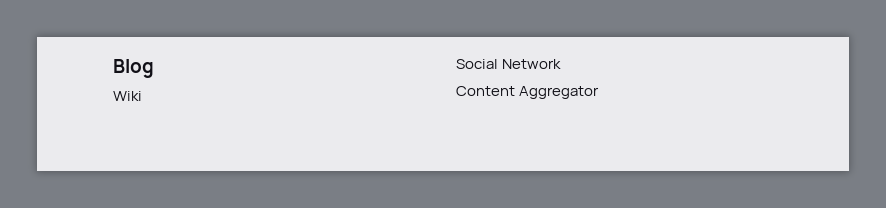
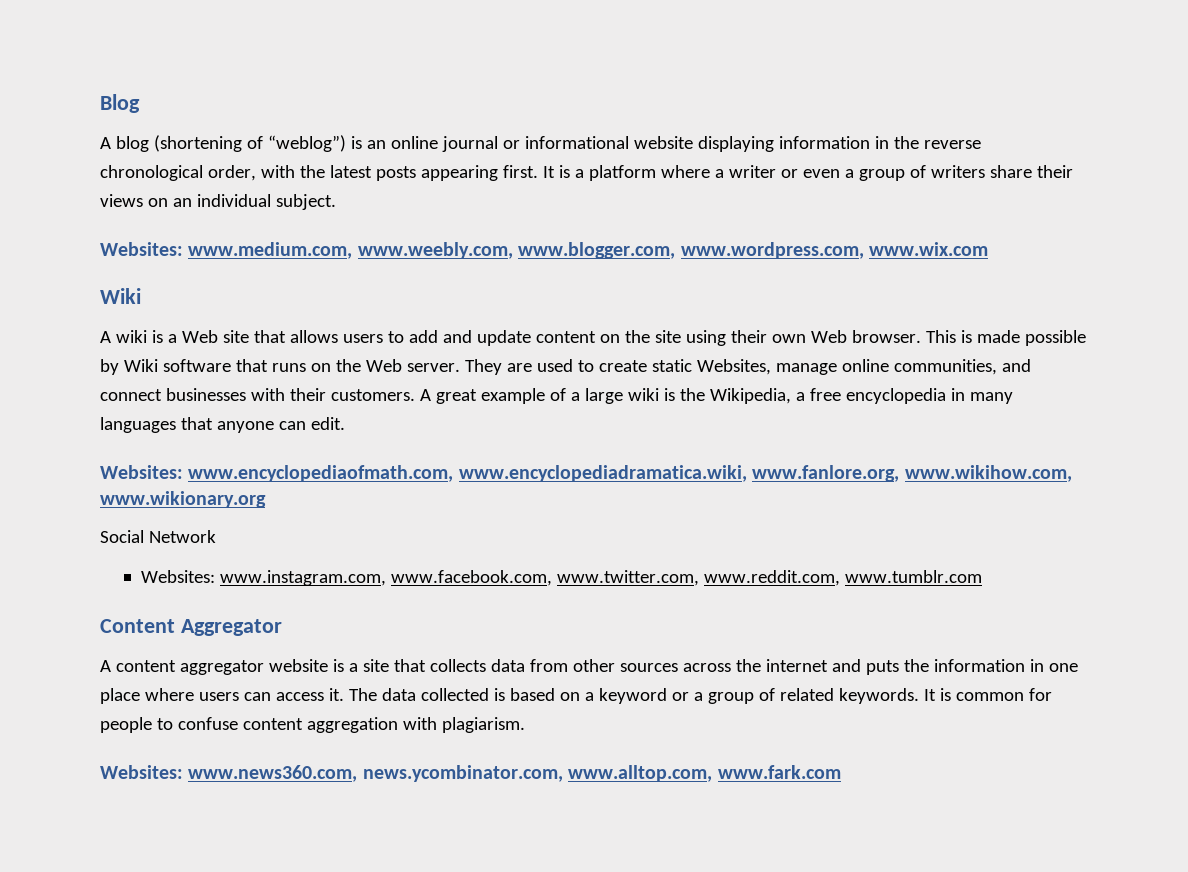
+ A blog (shortening of “weblog”) is an online journal or informational website displaying information in the reverse chronological order, with the latest posts appearing first. It is a platform where a writer or even a group of writers share their views on an individual subject.
+ Websites: www.medium.com, www.weebly.com, www.blogger.com, www.wordpress.com, www.wix.com
  Wiki
+ A wiki is a Web site that allows users to add and update content on the site using their own Web browser. This is made possible by Wiki software that runs on the Web server. They are used to create static Websites, manage online communities, and connect businesses with their customers. A great example of a large wiki is the Wikipedia, a free encyclopedia in many languages that anyone can edit.
+ Websites: www.encyclopediaofmath.com, www.encyclopediadramatica.wiki, www.fanlore.org, www.wikihow.com, www.wikionary.org
  Social Network
+ Websites: www.instagram.com, www.facebook.com, www.twitter.com, www.reddit.com, www.tumblr.com
  Content Aggregator
+ A content aggregator website is a site that collects data from other sources across the internet and puts the information in one place where users can access it. The data collected is based on a keyword or a group of related keywords. It is common for people to confuse content aggregation with plagiarism.
+ Websites: www.news360.com, news.ycombinator.com, www.alltop.com, www.fark.com

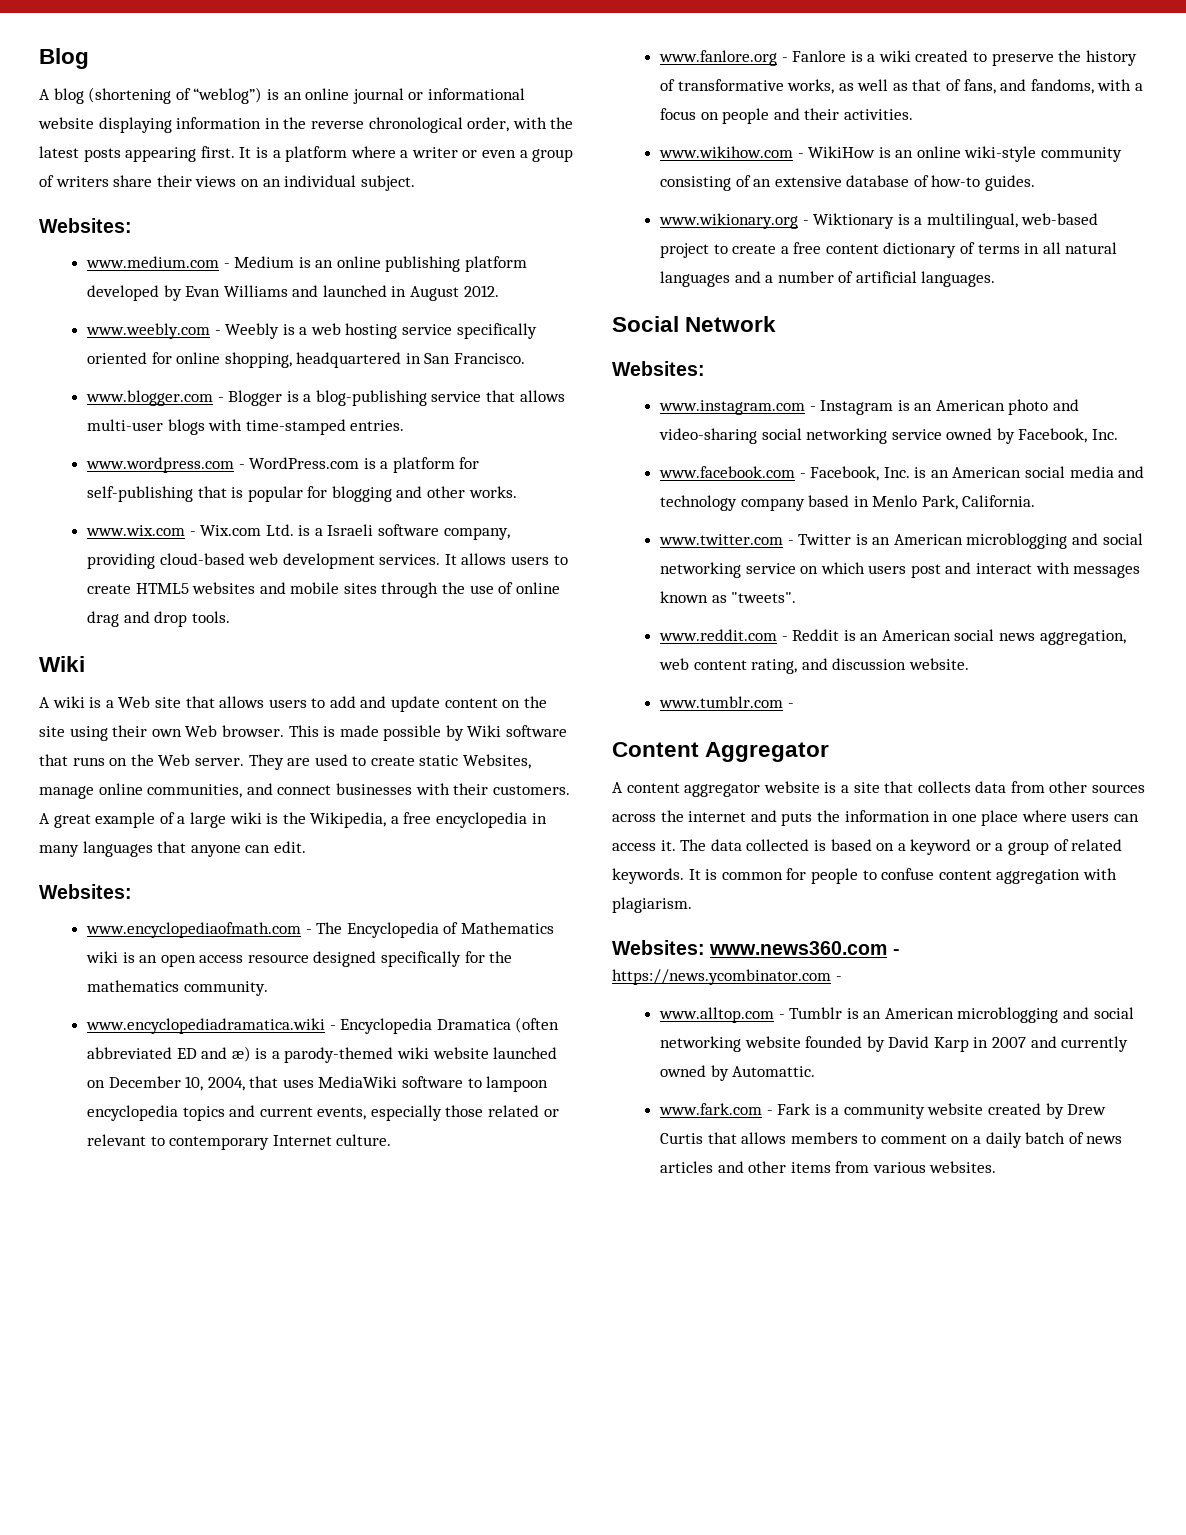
  It is a platform where a writer or even a group of writers share their views on an individual subject.
- Websites: www.medium.com, www.weebly.com, www.blogger.com, www.wordpress.com, www.wix.com
+ Websites:
+ www.medium.com - Medium is an online publishing platform developed by Evan Williams and launched in August 2012.
+ www.weebly.com - Weebly is a web hosting service specifically oriented for online shopping, headquartered in San Francisco.
+ www.blogger.com - Blogger is a blog-publishing service that allows multi-user blogs with time-stamped entries.
+ www.wordpress.com - WordPress.com is a platform for self-publishing that is popular for blogging and other works.
+ www.wix.com - Wix.com Ltd. is a Israeli software company, providing cloud-based web development services. It allows users to create HTML5 websites and mobile sites through the use of online drag and drop tools.
  A great example of a large wiki is the Wikipedia, a free encyclopedia in many languages that anyone can edit.
- Websites: www.encyclopediaofmath.com, www.encyclopediadramatica.wiki, www.fanlore.org, www.wikihow.com, www.wikionary.org
+ Websites:
+ www.encyclopediaofmath.com - The Encyclopedia of Mathematics wiki is an open access resource designed specifically for the mathematics community.
+ www.encyclopediadramatica.wiki - Encyclopedia Dramatica (often abbreviated ED and æ) is a parody-themed wiki website launched on December 10, 2004, that uses MediaWiki software to lampoon encyclopedia topics and current events, especially those related or relevant to contemporary Internet culture.
+ www.fanlore.org - Fanlore is a wiki created to preserve the history of transformative works, as well as that of fans, and fandoms, with a focus on people and their activities.
+ www.wikihow.com - WikiHow is an online wiki-style community consisting of an extensive database of how-to guides.
+ www.wikionary.org - Wiktionary is a multilingual, web-based project to create a free content dictionary of terms in all natural languages and a number of artificial languages.
  Social Network
- Websites: www.instagram.com, www.facebook.com, www.twitter.com, www.reddit.com, www.tumblr.com
+ Websites:
+ www.instagram.com - Instagram is an American photo and video-sharing social networking service owned by Facebook, Inc.
+ www.facebook.com - Facebook, Inc. is an American social media and technology company based in Menlo Park, California.
+ www.twitter.com - Twitter is an American microblogging and social networking service on which users post and interact with messages known as "tweets".
+ www.reddit.com - Reddit is an American social news aggregation, web content rating, and discussion website.
+ www.tumblr.com -
- Websites: www.news360.com, news.ycombinator.com, www.alltop.com, www.fark.com
+ Websites: www.news360.com -
+ https://news.ycombinator.com -
+ www.alltop.com - Tumblr is an American microblogging and social networking website founded by David Karp in 2007 and currently owned by Automattic.
+ www.fark.com - Fark is a community website created by Drew Curtis that allows members to comment on a daily batch of news articles and other items from various websites.

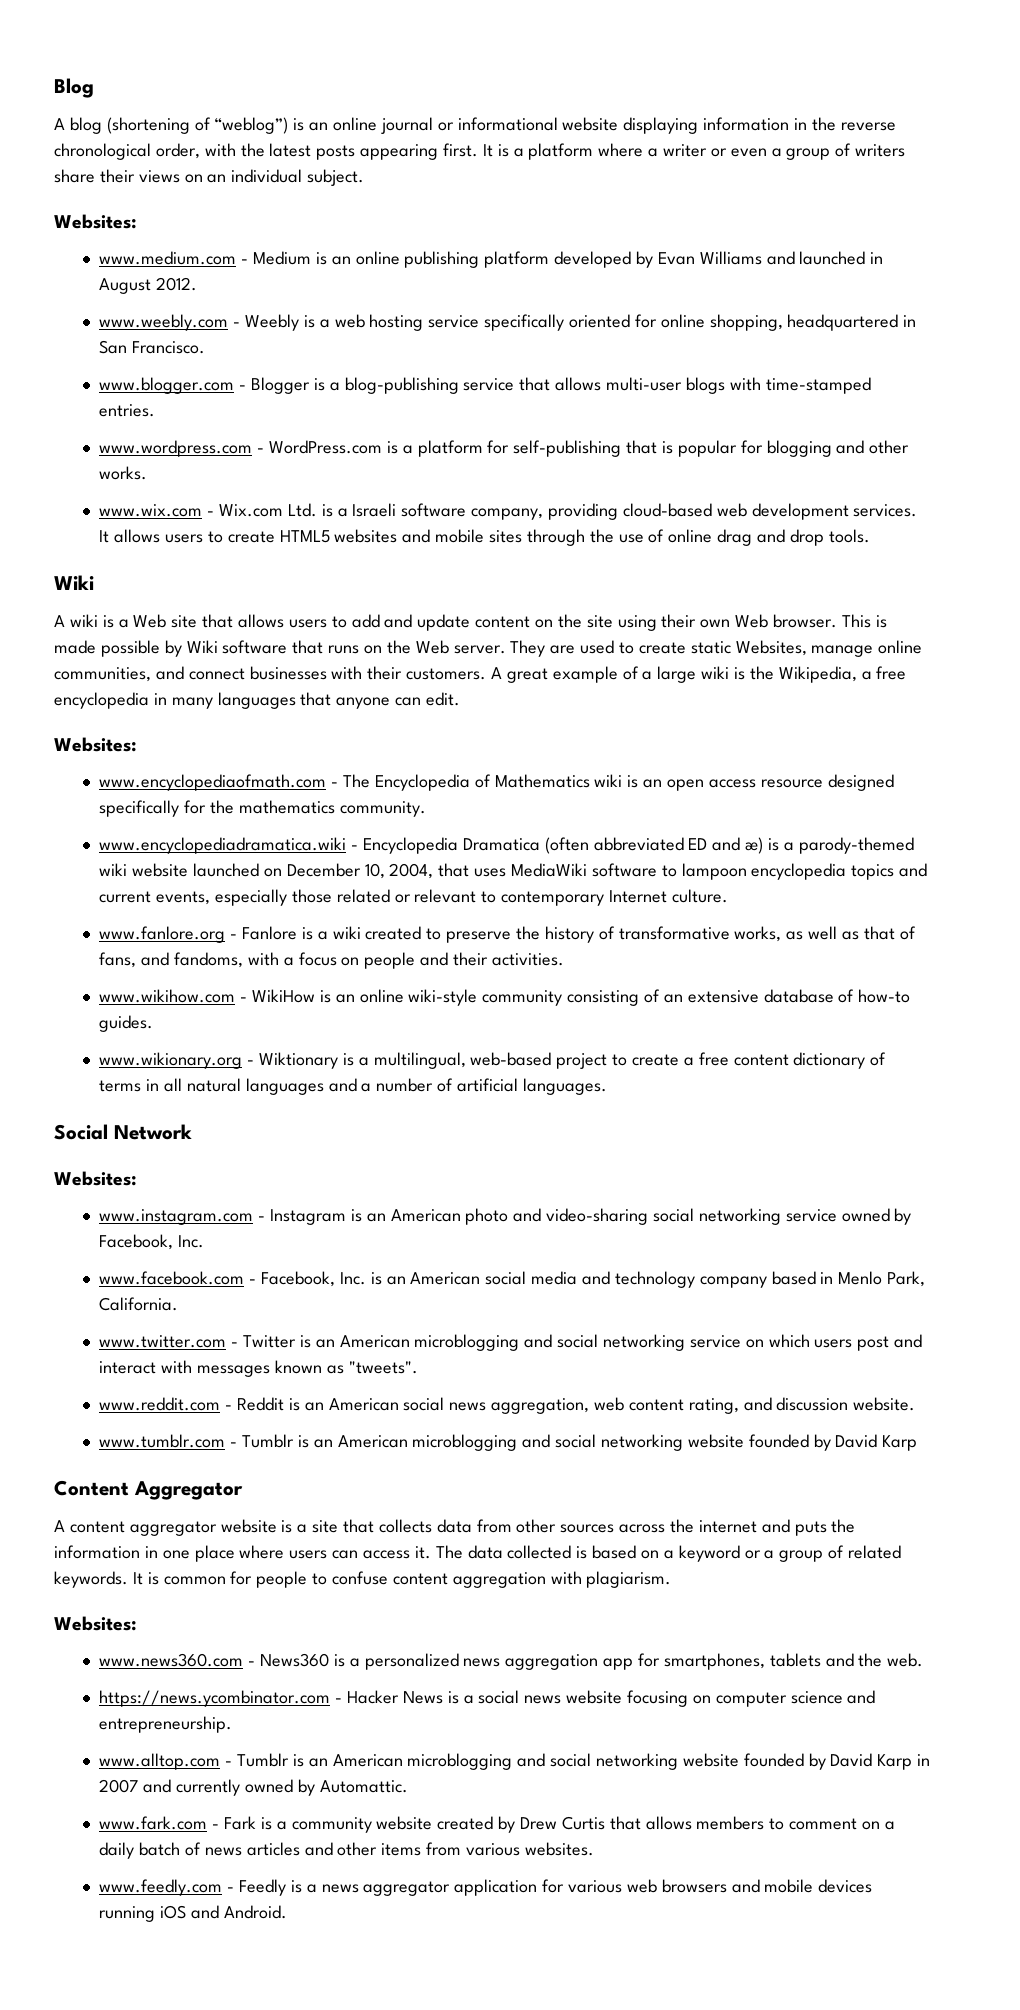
- www.tumblr.com -
+ www.tumblr.com - Tumblr is an American microblogging and social networking website founded by David Karp
  It is common for people to confuse content aggregation with plagiarism.
- Websites: www.news360.com -
- https://news.ycombinator.com -
+ Websites:
+ www.news360.com - News360 is a personalized news aggregation app for smartphones, tablets and the web.
+ https://news.ycombinator.com - Hacker News is a social news website focusing on computer science and entrepreneurship.
+ www.feedly.com - Feedly is a news aggregator application for various web browsers and mobile devices running iOS and Android.

